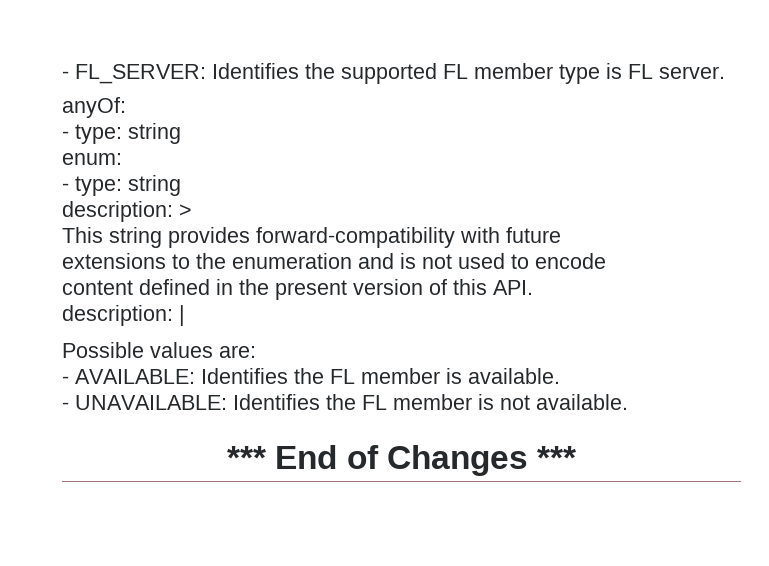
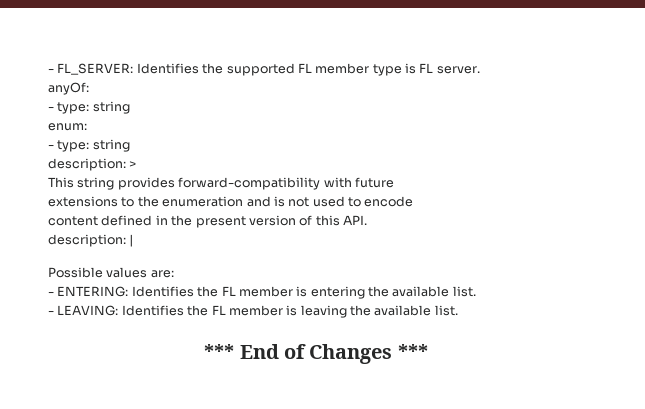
- - AVAILABLE: Identifies the FL member is available.
- - UNAVAILABLE: Identifies the FL member is not available.
+ - ENTERING: Identifies the FL member is entering the available list.
+ - LEAVING: Identifies the FL member is leaving the available list.

